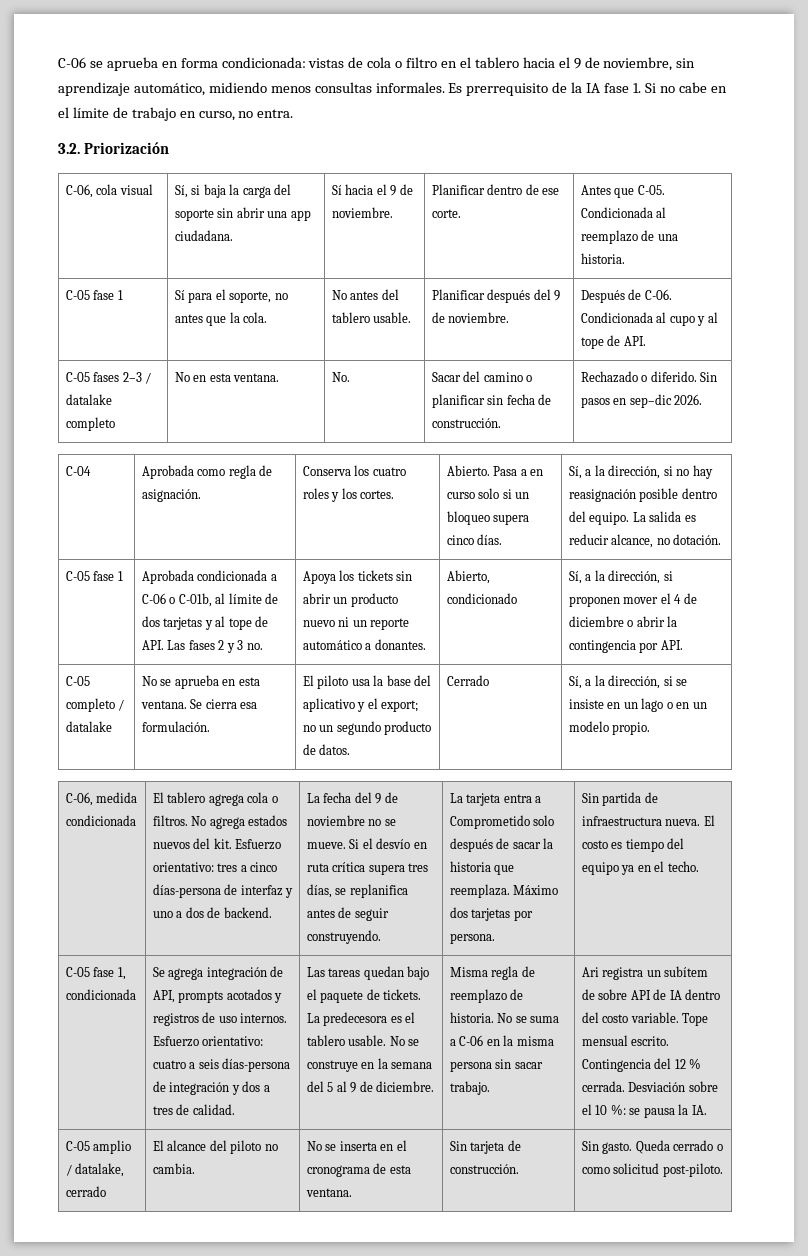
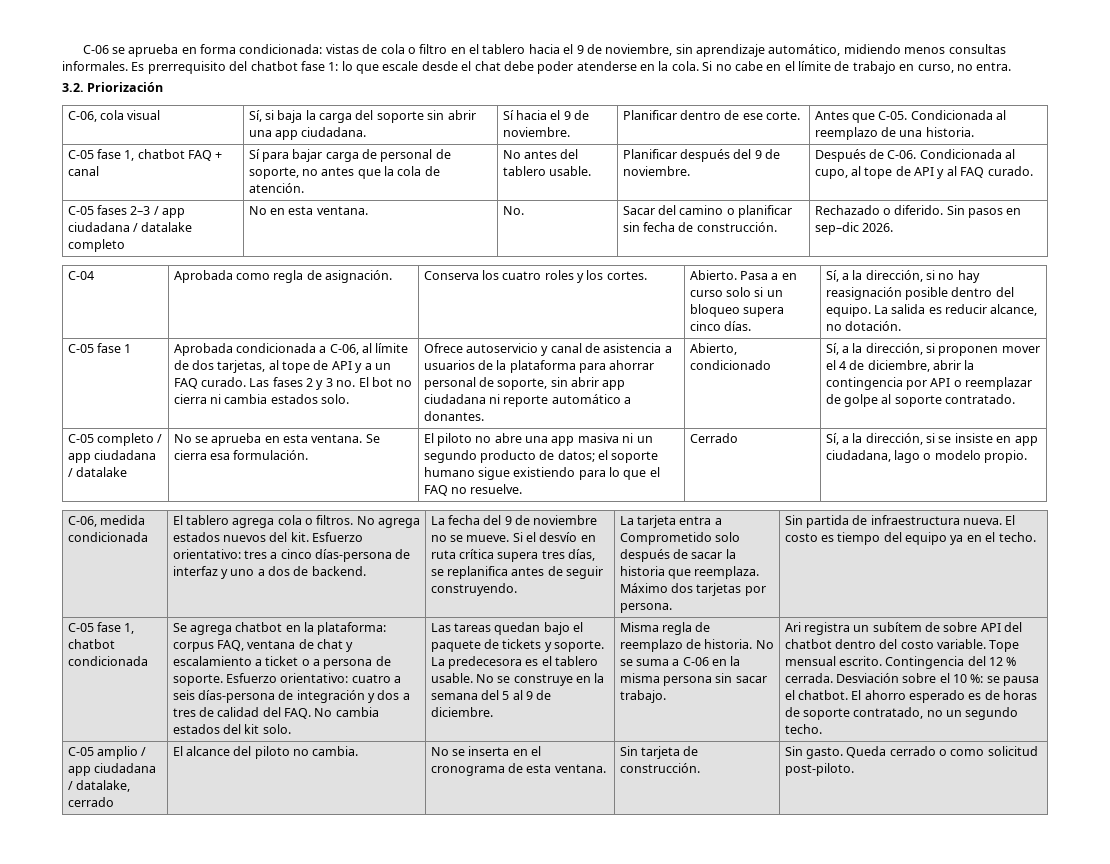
- Es prerrequisito de la IA fase 1. Si no cabe en el límite de trabajo en curso, no entra.
+ Es prerrequisito del chatbot fase 1: lo que escale desde el chat debe poder atenderse en la cola. Si no cabe en el límite de trabajo en curso, no entra.
- C-05 fase 1 | Sí para el soporte, no antes que la cola.
+ C-05 fase 1, chatbot FAQ + canal | Sí para bajar carga de personal de soporte, no antes que la cola de atención.
- Condicionada al cupo y al tope de API.
+ Condicionada al cupo, al tope de API y al FAQ curado.
- C-05 fases 2–3 / datalake completo | No en esta ventana. | No. | Sacar del camino o planificar sin fecha de construcción. | Rechazado o diferido. Sin pasos en sep–dic 2026.
+ C-05 fases 2–3 / app ciudadana / datalake completo | No en esta ventana. | No. | Sacar del camino o planificar sin fecha de construcción. | Rechazado o diferido. Sin pasos en sep–dic 2026.
- Aprobada condicionada a C-06 o C-01b, al límite de dos tarjetas y al tope de API. Las fases 2 y 3 no. | Apoya los tickets sin abrir un producto nuevo ni un reporte automático a donantes.
+ Aprobada condicionada a C-06, al límite de dos tarjetas, al tope de API y a un FAQ curado. Las fases 2 y 3 no. El bot no cierra ni cambia estados solo. | Ofrece autoservicio y canal de asistencia a usuarios de la plataforma para ahorrar personal de soporte, sin abrir app ciudadana ni reporte automático a donantes.
- Sí, a la dirección, si proponen mover el 4 de diciembre o abrir la contingencia por API.
+ Sí, a la dirección, si proponen mover el 4 de diciembre, abrir la contingencia por API o reemplazar de golpe al soporte contratado.
- C-05 completo / datalake
+ C-05 completo / app ciudadana / datalake
- El piloto usa la base del aplicativo y el export; no un segundo producto de datos.
+ El piloto no abre una app masiva ni un segundo producto de datos; el soporte humano sigue existiendo para lo que el FAQ no resuelve.
- Sí, a la dirección, si se insiste en un lago o en un modelo propio.
+ Sí, a la dirección, si se insiste en app ciudadana, lago o modelo propio.
- C-05 fase 1, condicionada
+ C-05 fase 1, chatbot condicionada
- Se agrega integración de API, prompts acotados y registros de uso internos.
+ Se agrega chatbot en la plataforma: corpus FAQ, ventana de chat y escalamiento a ticket o a persona de soporte.
- Esfuerzo orientativo: cuatro a seis días-persona de integración y dos a tres de calidad.
+ Esfuerzo orientativo: cuatro a seis días-persona de integración y dos a tres de calidad del FAQ. No cambia estados del kit solo.
- Las tareas quedan bajo el paquete de tickets.
+ Las tareas quedan bajo el paquete de tickets y soporte.
- Ari registra un subítem de sobre API de IA dentro del costo variable.
+ Ari registra un subítem de sobre API del chatbot dentro del costo variable.
- Desviación sobre el 10 %: se pausa la IA.
+ Desviación sobre el 10 %: se pausa el chatbot. El ahorro esperado es de horas de soporte contratado, no un segundo techo.
- C-05 amplio / datalake, cerrado | El alcance del piloto no cambia. | No se inserta en el cronograma de esta ventana. | Sin tarjeta de construcción. | Sin gasto. Queda cerrado o como solicitud post-piloto.
+ C-05 amplio / app ciudadana / datalake, cerrado | El alcance del piloto no cambia. | No se inserta en el cronograma de esta ventana. | Sin tarjeta de construcción. | Sin gasto. Queda cerrado o como solicitud post-piloto.

